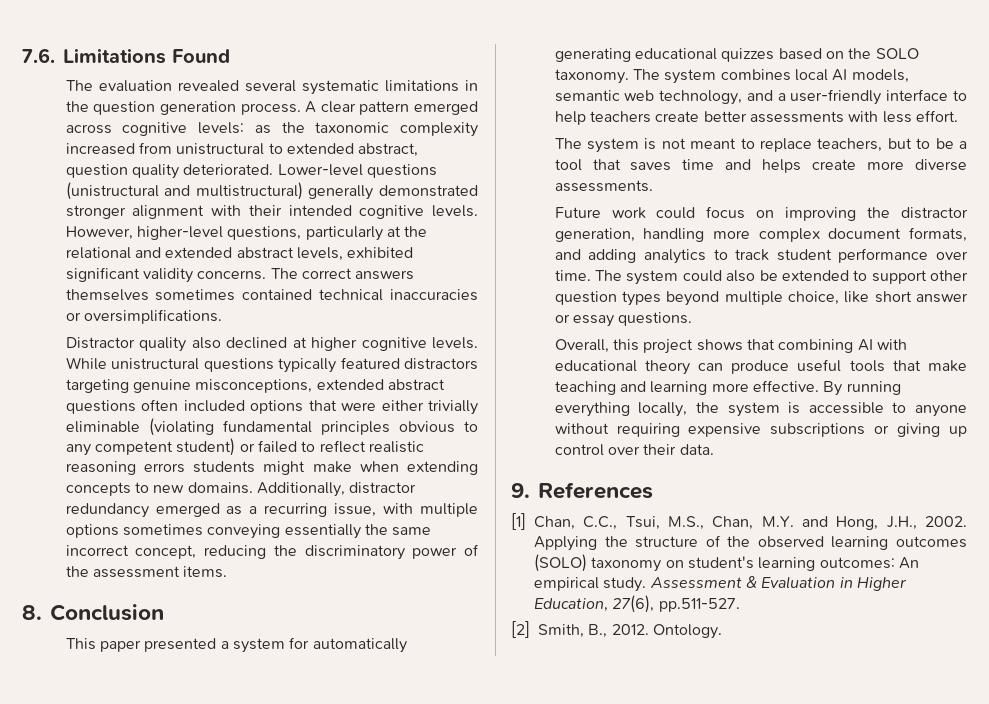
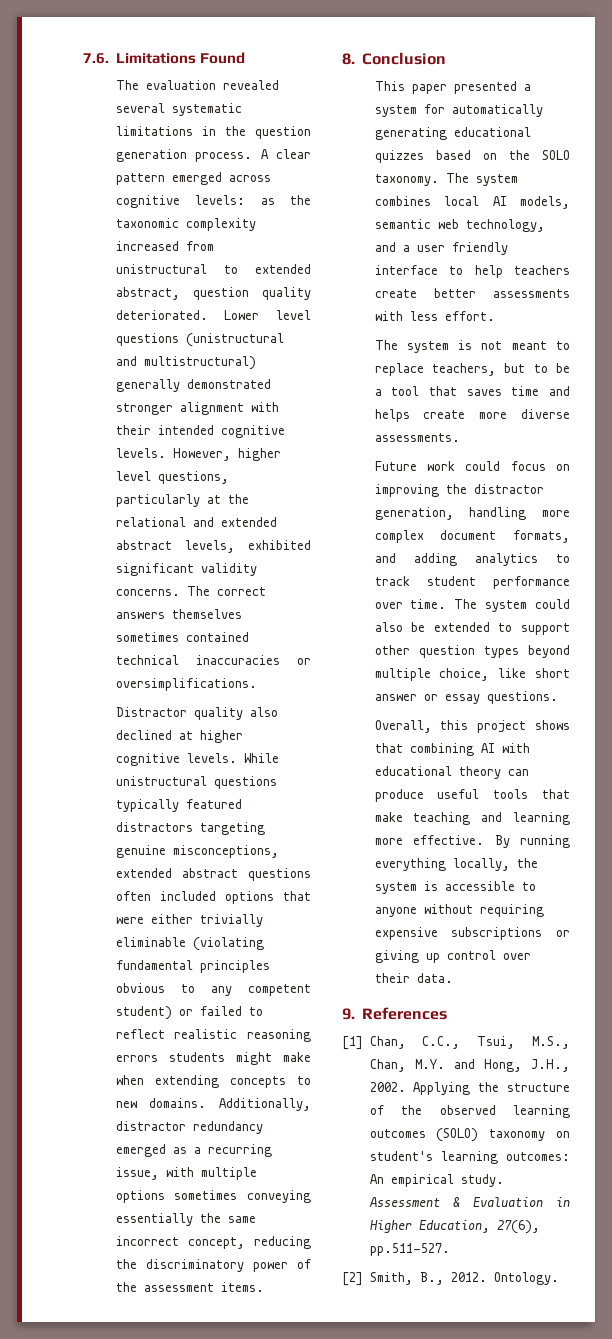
- Lower-level questions (unistructural and multistructural) generally demonstrated stronger alignment with their intended cognitive levels.
+ Lower level questions (unistructural and multistructural) generally demonstrated stronger alignment with their intended cognitive levels.
- However, higher-level questions, particularly at the relational and extended abstract levels, exhibited significant validity concerns.
+ However, higher level questions, particularly at the relational and extended abstract levels, exhibited significant validity concerns.
- The system combines local AI models, semantic web technology, and a user-friendly interface to help teachers create better assessments with less effort.
+ The system combines local AI models, semantic web technology, and a user friendly interface to help teachers create better assessments with less effort.

